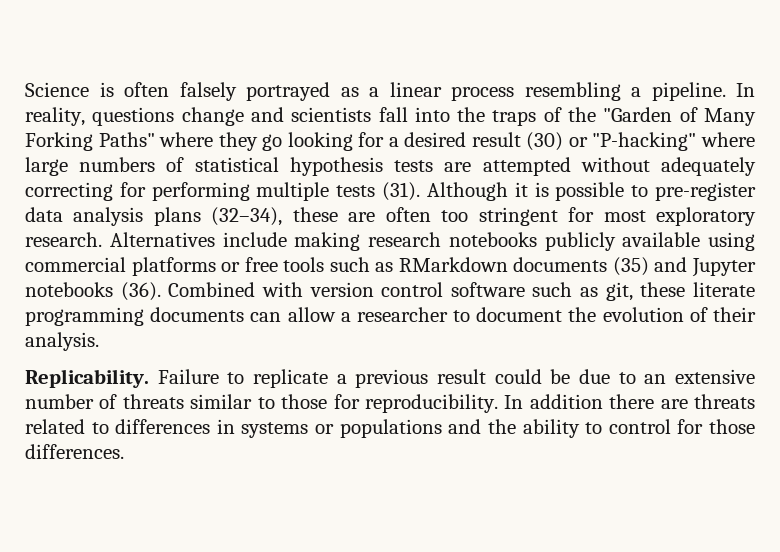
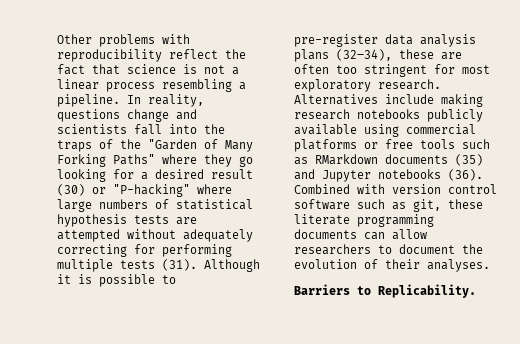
- Science is often falsely portrayed as a linear process resembling a pipeline.
+ Other problems with reproducibility reflect the fact that science is not a linear process resembling a pipeline.
- Combined with version control software such as git, these literate programming documents can allow a researcher to document the evolution of their analysis.
- Replicability. Failure to replicate a previous result could be due to an extensive number of threats similar to those for reproducibility. In addition there are threats related to differences in systems or populations and the ability to control for those differences.
+ Combined with version control software such as git, these literate programming documents can allow researchers to document the evolution of their analyses.
+ Barriers to Replicability.

